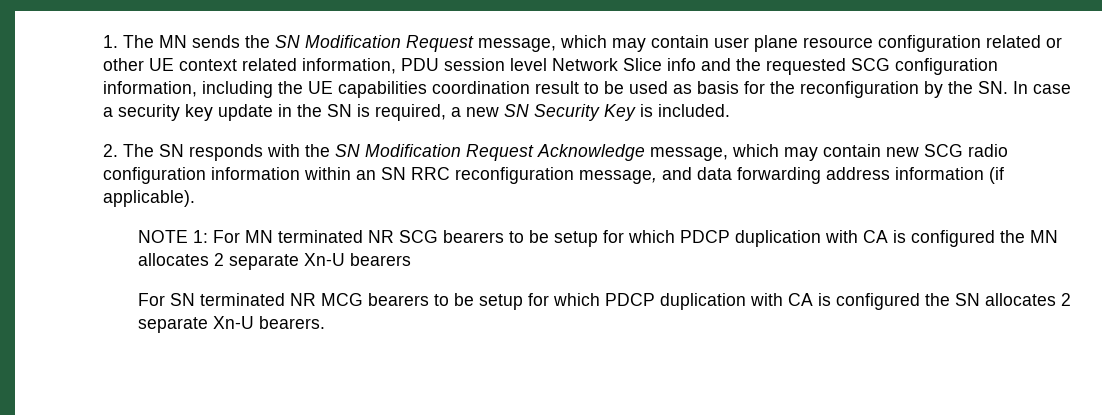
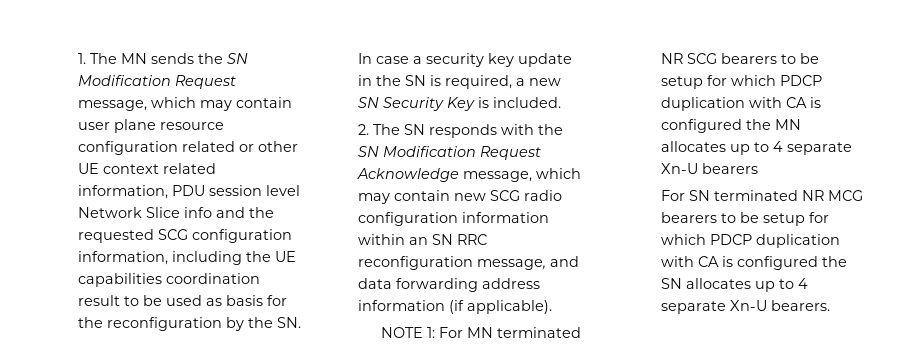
- NOTE 1: For MN terminated NR SCG bearers to be setup for which PDCP duplication with CA is configured the MN allocates 2 separate Xn-U bearers
+ NOTE 1: For MN terminated NR SCG bearers to be setup for which PDCP duplication with CA is configured the MN allocates up to 4 separate Xn-U bearers
- For SN terminated NR MCG bearers to be setup for which PDCP duplication with CA is configured the SN allocates 2 separate Xn-U bearers.
+ For SN terminated NR MCG bearers to be setup for which PDCP duplication with CA is configured the SN allocates up to 4 separate Xn-U bearers.

